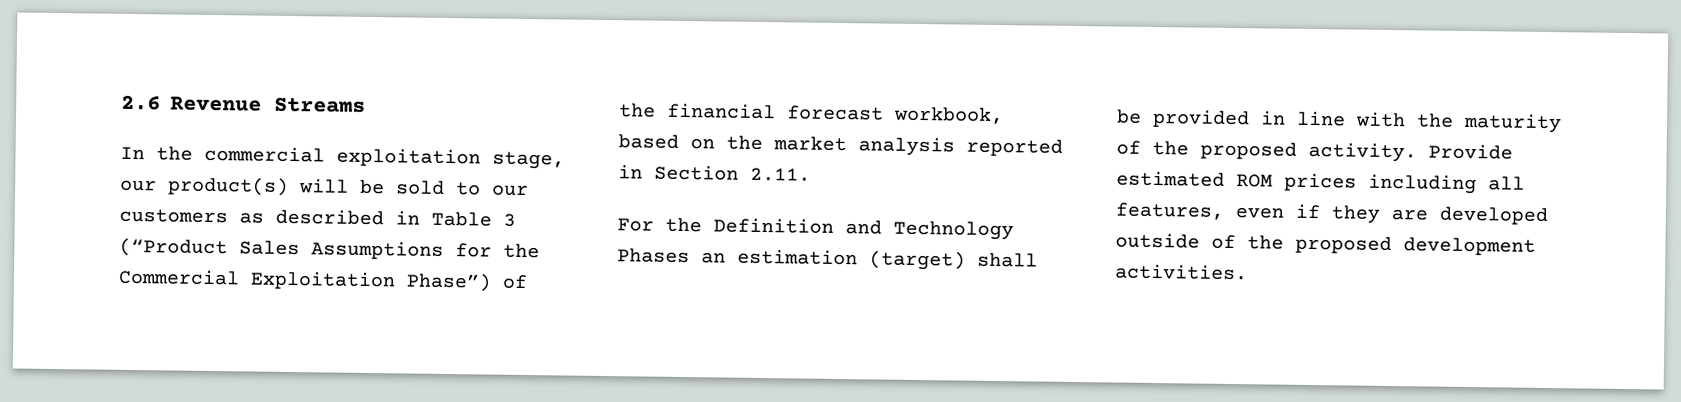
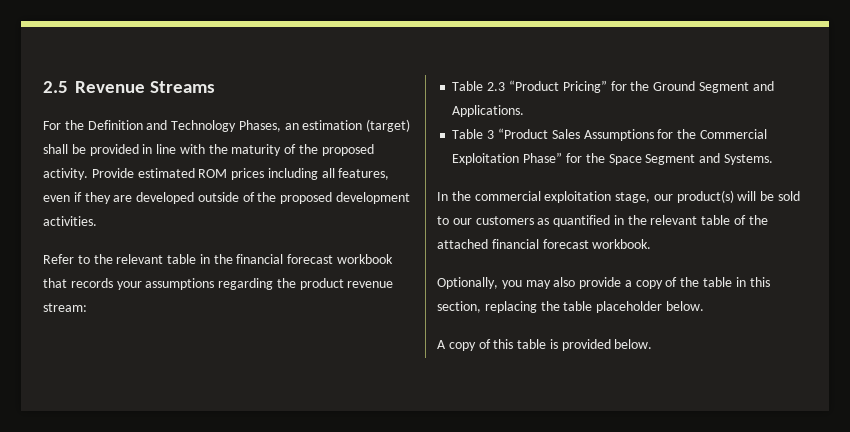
- 2.6 Revenue Streams
+ 2.5 Revenue Streams
- In the commercial exploitation stage, our product(s) will be sold to our customers as described in Table 3 (“Product Sales Assumptions for the Commercial Exploitation Phase”) of the financial forecast workbook, based on the market analysis reported in Section 2.11.
- For the Definition and Technology Phases an estimation (target) shall be provided in line with the maturity of the proposed activity.
+ For the Definition and Technology Phases, an estimation (target) shall be provided in line with the maturity of the proposed activity.
+ Refer to the relevant table in the financial forecast workbook that records your assumptions regarding the product revenue stream:
+ Table 2.3 “Product Pricing” for the Ground Segment and Applications.
+ Table 3 “Product Sales Assumptions for the Commercial Exploitation Phase” for the Space Segment and Systems.
+ In the commercial exploitation stage, our product(s) will be sold to our customers as quantified in the relevant table of the attached financial forecast workbook.
+ Optionally, you may also provide a copy of the table in this section, replacing the table placeholder below.
+ A copy of this table is provided below.

